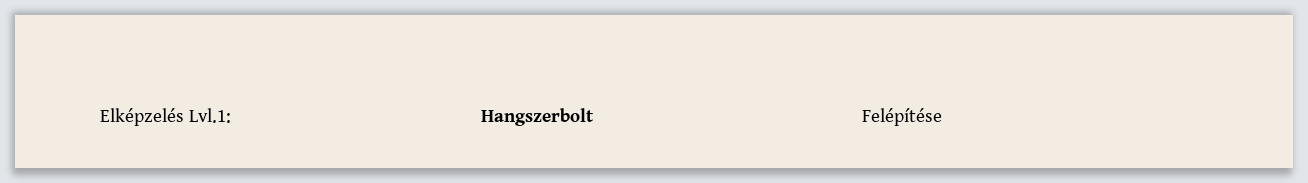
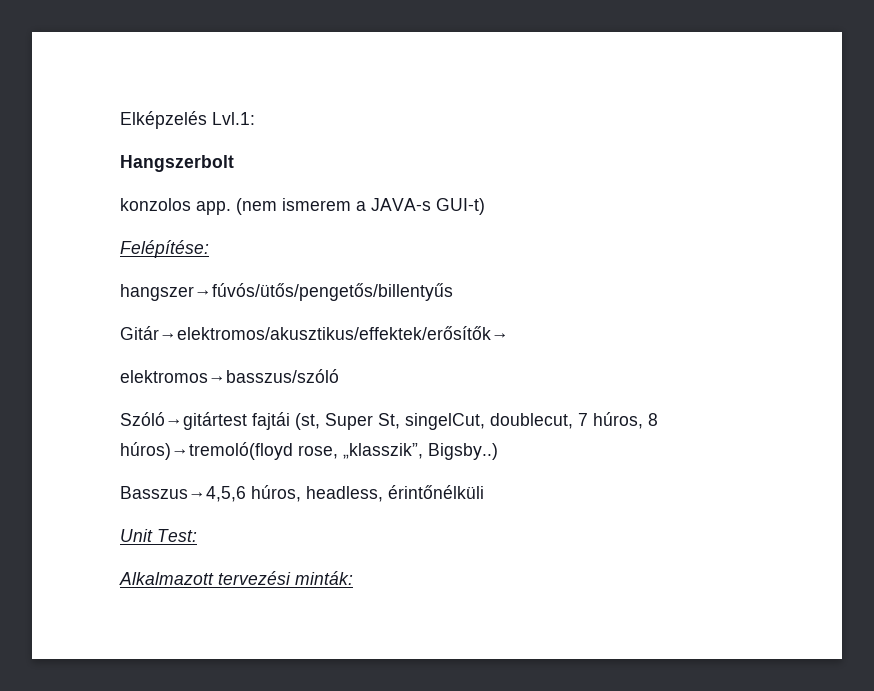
- Felépítése
+ konzolos app. (nem ismerem a JAVA-s GUI-t)
+ Felépítése:
+ hangszer→fúvós/ütős/pengetős/billentyűs
+ Gitár→elektromos/akusztikus/effektek/erősítők→
+ elektromos→basszus/szóló
+ Szóló→gitártest fajtái (st, Super St, singelCut, doublecut, 7 húros, 8 húros)→tremoló(floyd rose, „klasszik”, Bigsby..)
+ Basszus→4,5,6 húros, headless, érintőnélküli
+ Unit Test:
+ Alkalmazott tervezési minták:

